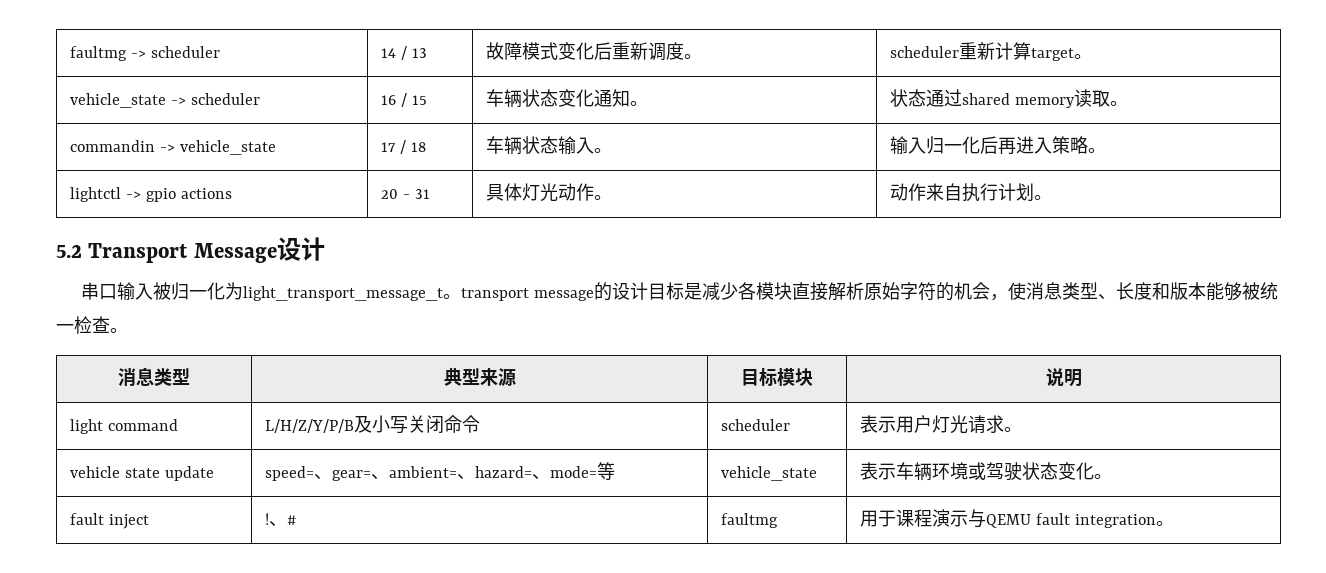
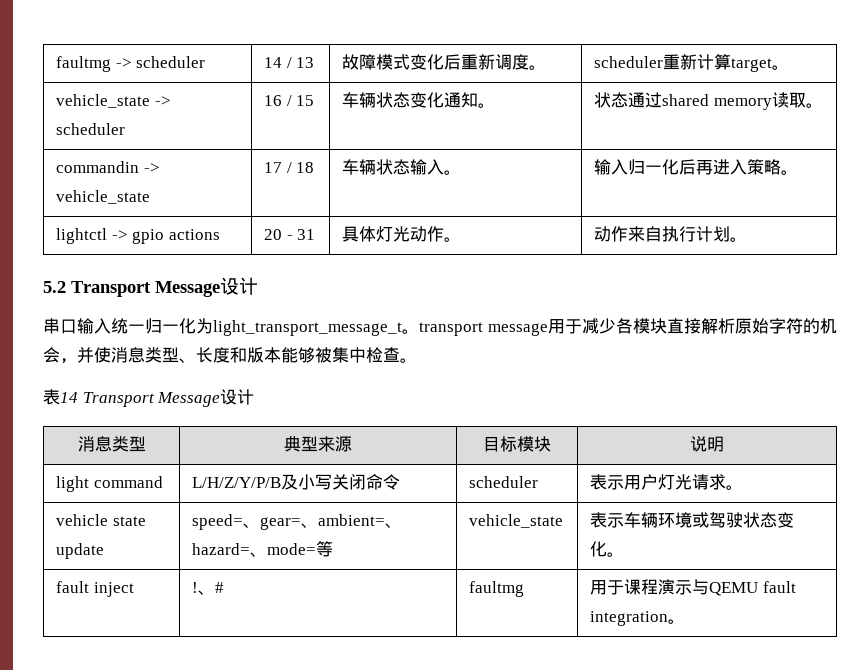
- 串口输入被归一化为light_transport_message_t。transport message的设计目标是减少各模块直接解析原始字符的机会，使消息类型、长度和版本能够被统一检查。
+ 串口输入统一归一化为light_transport_message_t。transport message用于减少各模块直接解析原始字符的机会，并使消息类型、长度和版本能够被集中检查。
+ 表14 Transport Message设计

